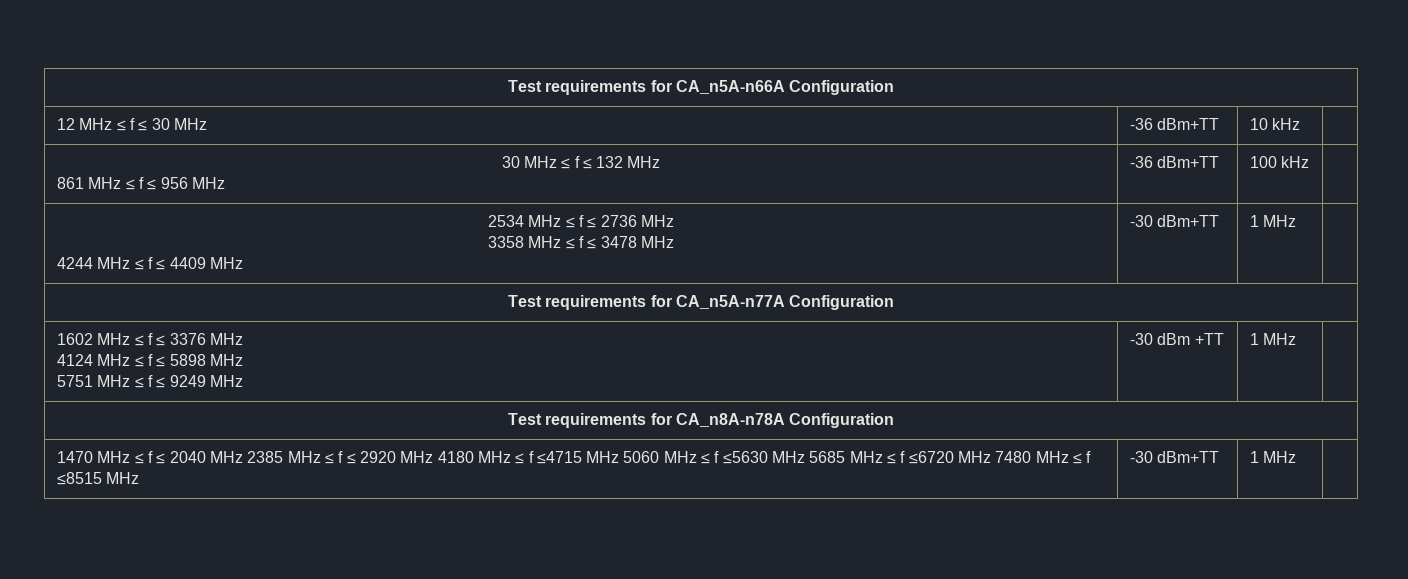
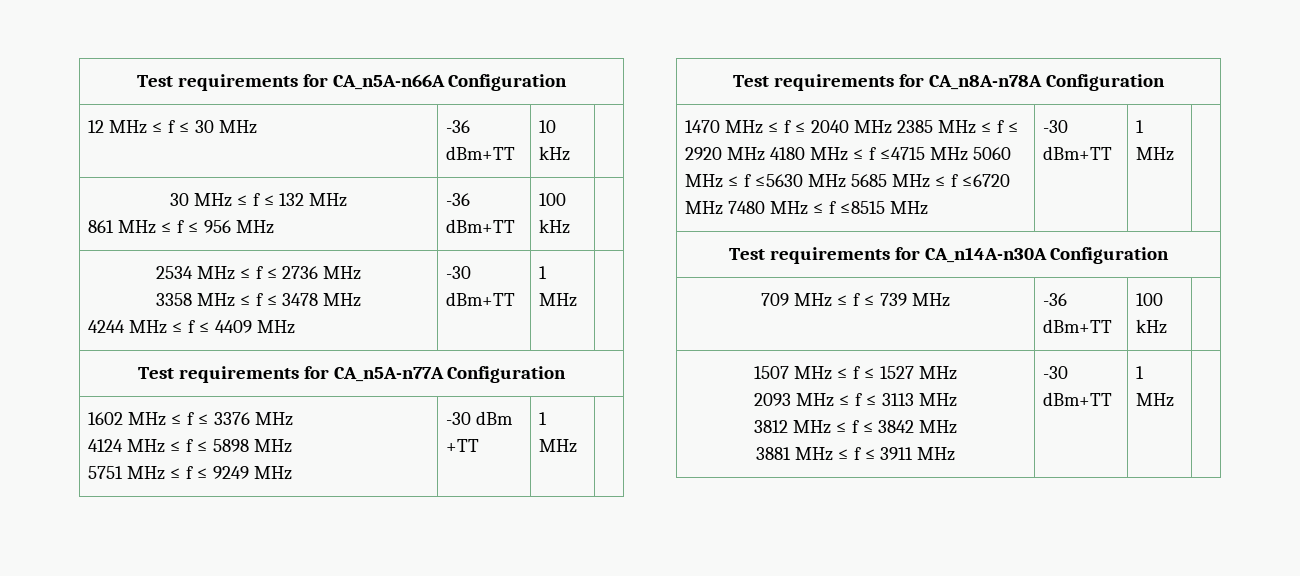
+ Test requirements for CA_n14A-n30A Configuration
+ 709 MHz ≤ f ≤ 739 MHz | -36 dBm+TT | 100 kHz |
+ 1507 MHz ≤ f ≤ 1527 MHz
+ 2093 MHz ≤ f ≤ 3113 MHz
+ 3812 MHz ≤ f ≤ 3842 MHz
+ 3881 MHz ≤ f ≤ 3911 MHz | -30 dBm+TT | 1 MHz |

